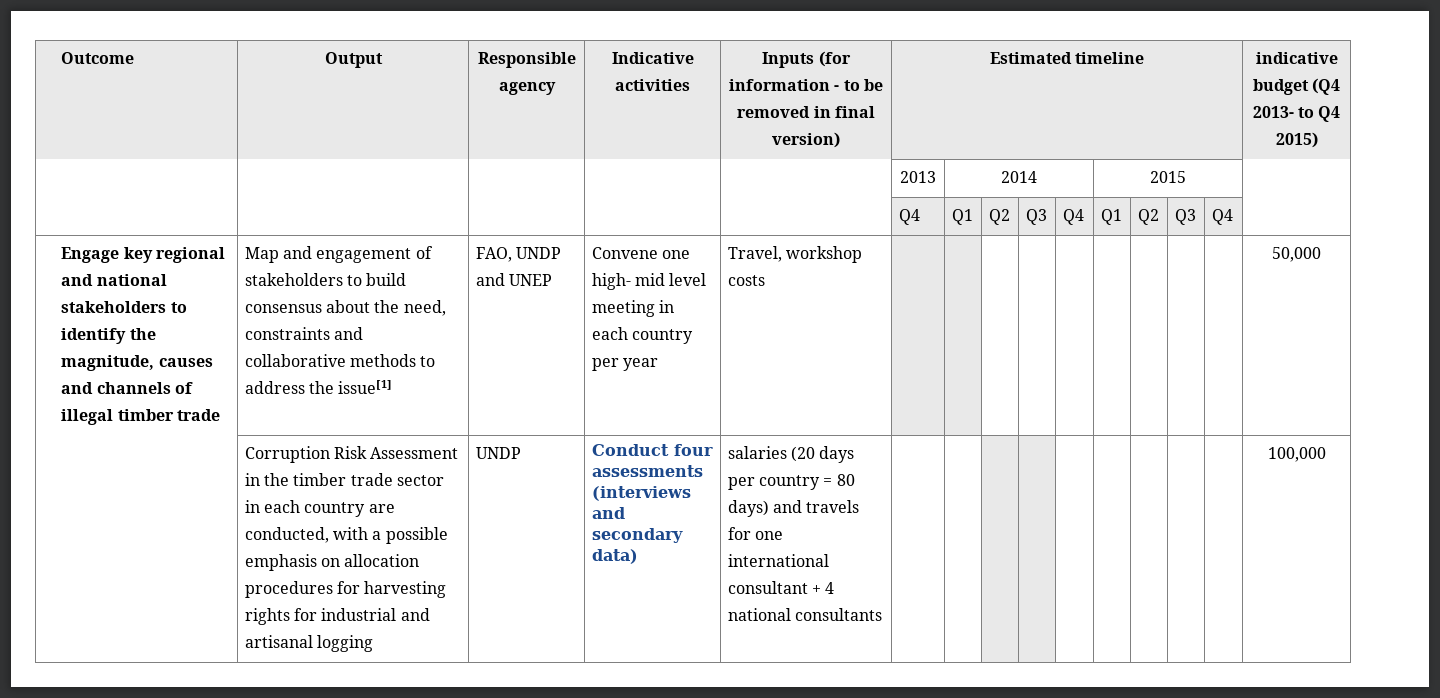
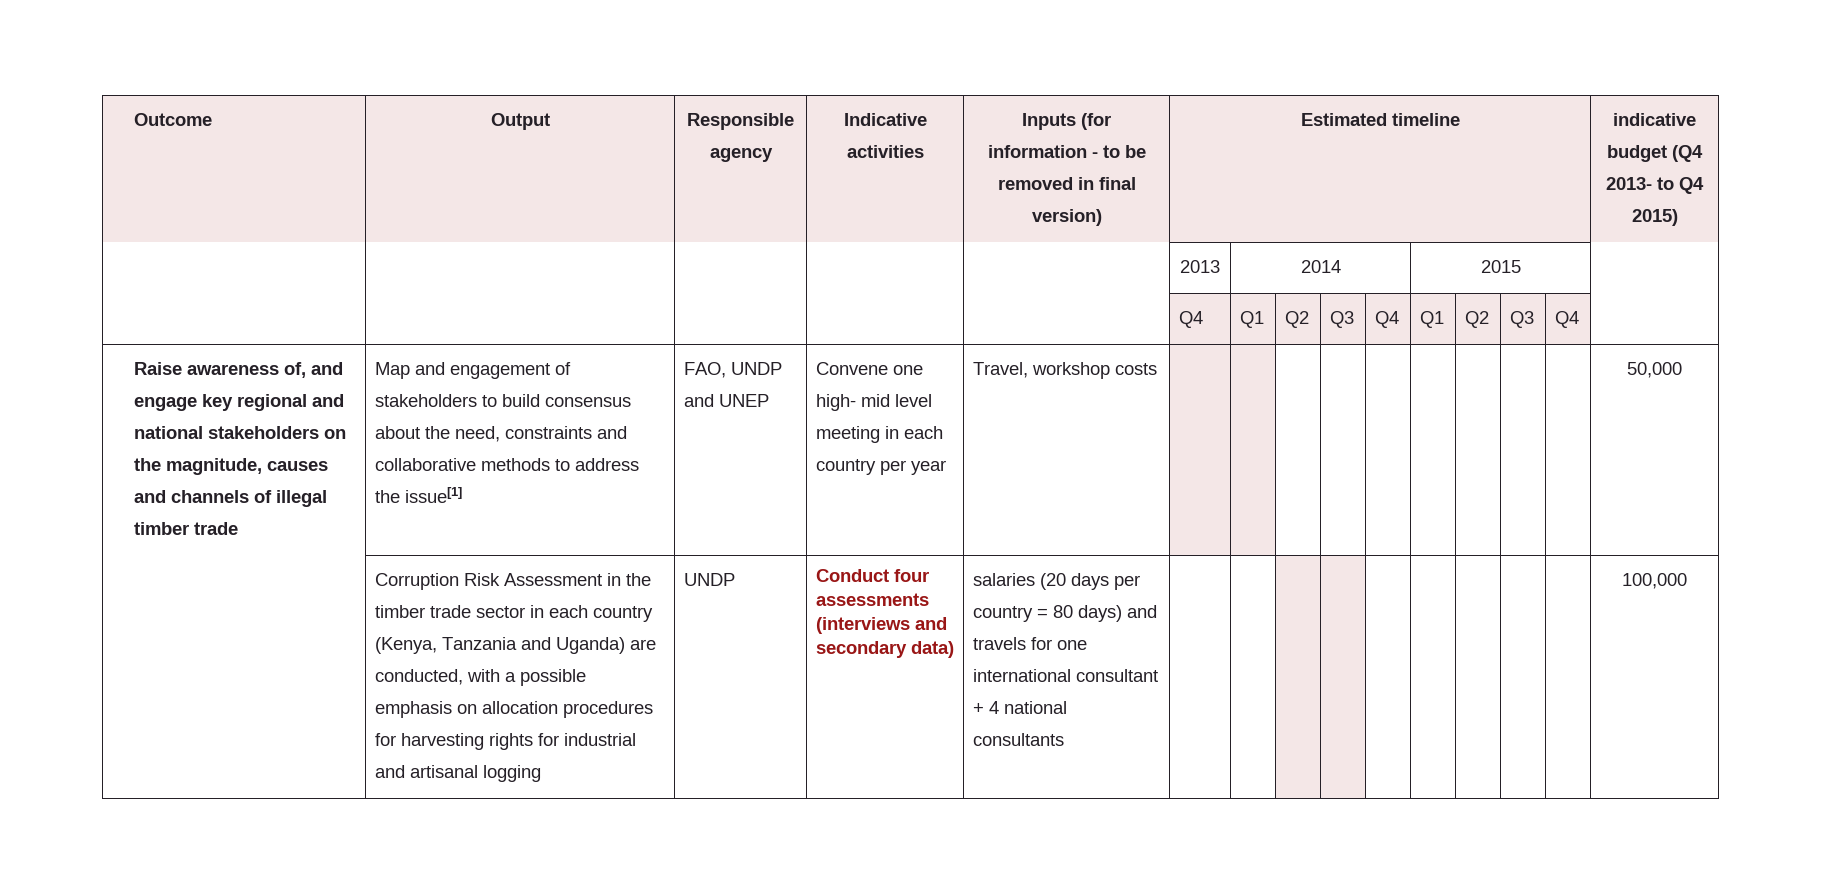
- Engage key regional and national stakeholders to identify the magnitude, causes and channels of illegal timber trade
+ Raise awareness of, and engage key regional and national stakeholders on the magnitude, causes and channels of illegal timber trade
- Corruption Risk Assessment in the timber trade sector in each country are conducted, with a possible emphasis on allocation procedures for harvesting rights for industrial and artisanal logging
+ Corruption Risk Assessment in the timber trade sector in each country (Kenya, Tanzania and Uganda) are conducted, with a possible emphasis on allocation procedures for harvesting rights for industrial and artisanal logging

